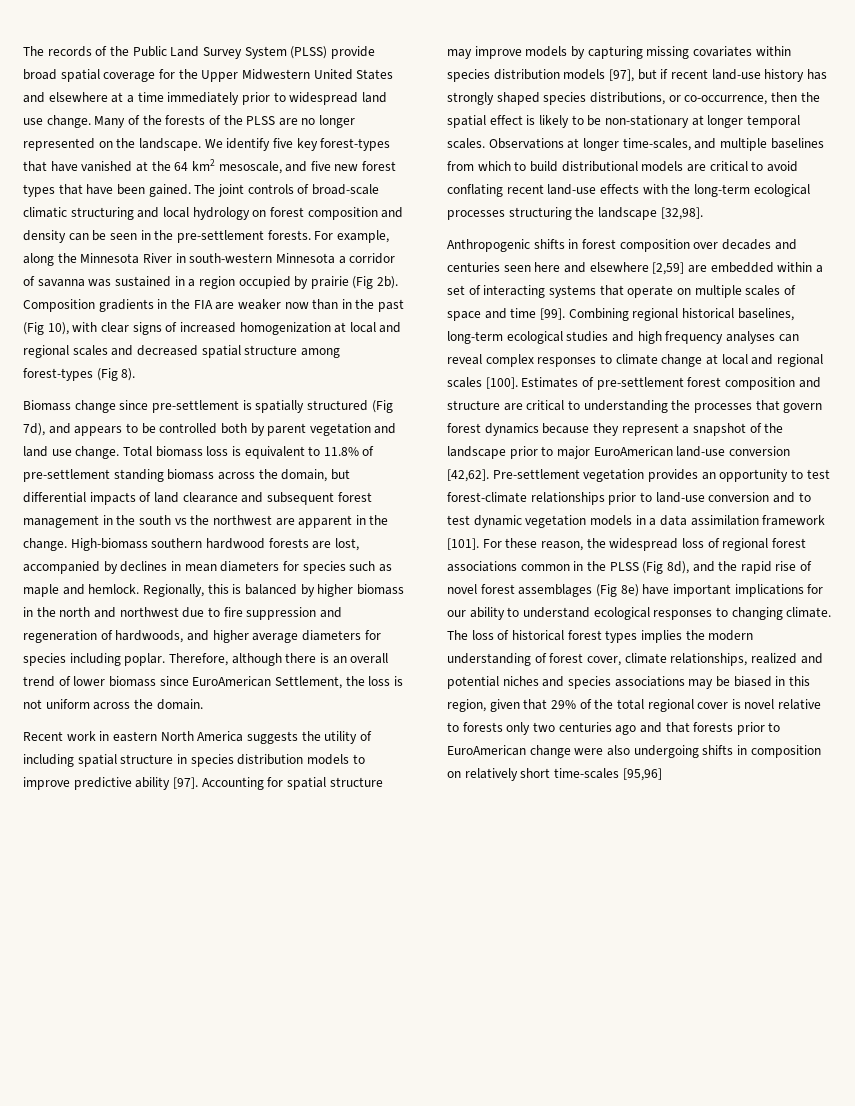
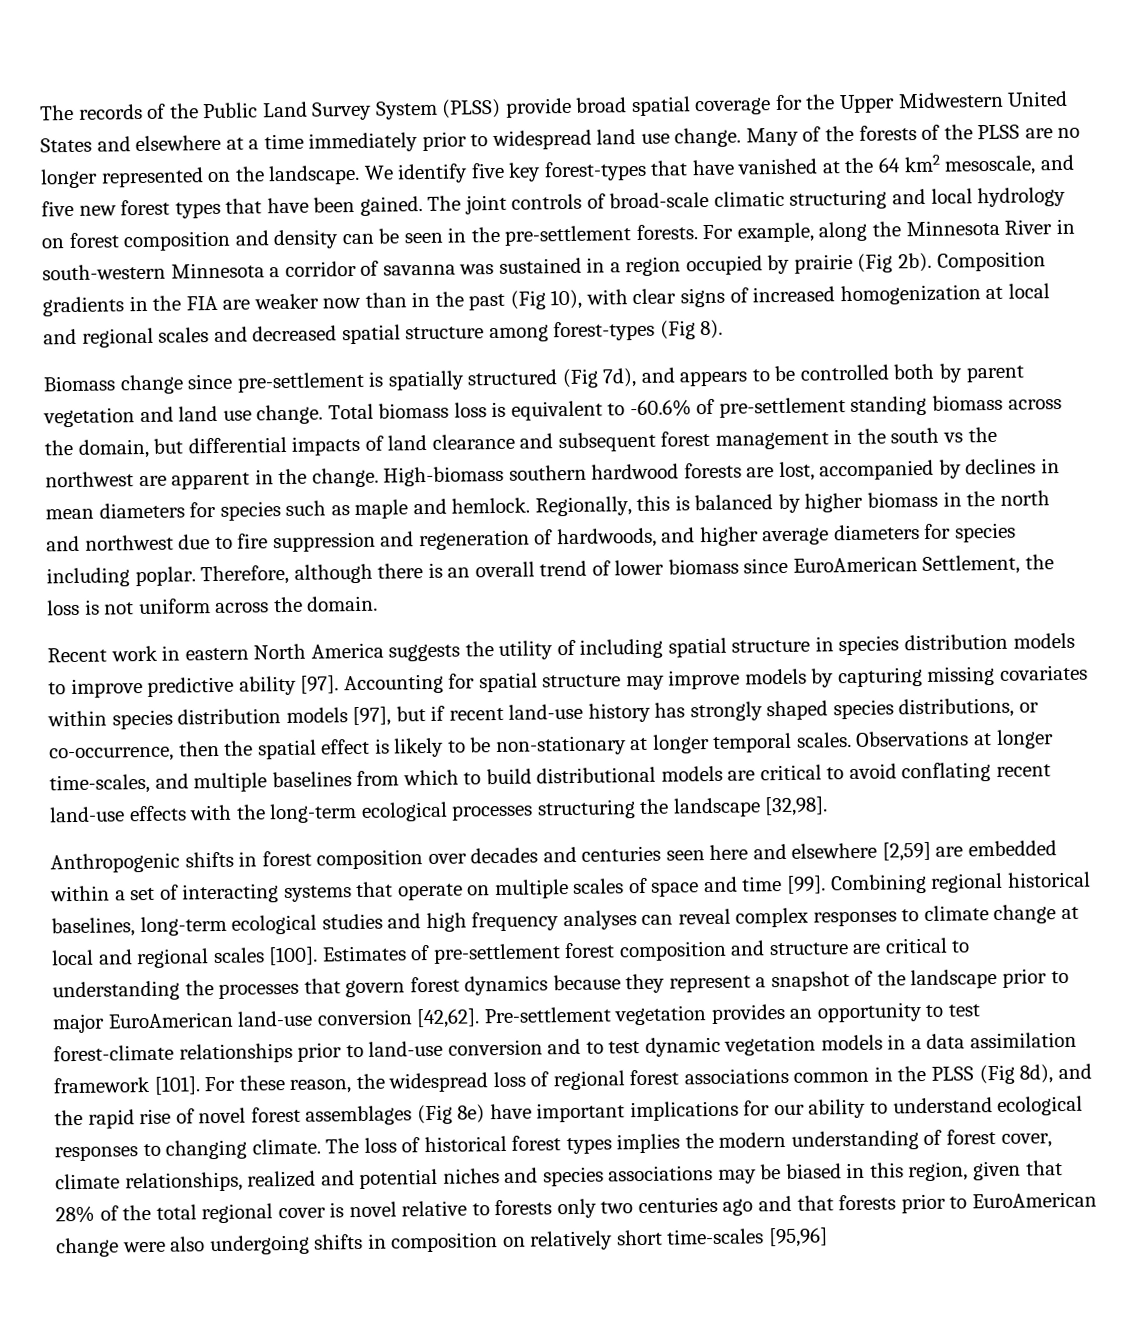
- Total biomass loss is equivalent to 11.8% of pre-settlement standing biomass across the domain, but differential impacts of land clearance and subsequent forest management in the south vs the northwest are apparent in the change.
+ Total biomass loss is equivalent to -60.6% of pre-settlement standing biomass across the domain, but differential impacts of land clearance and subsequent forest management in the south vs the northwest are apparent in the change.
- The loss of historical forest types implies the modern understanding of forest cover, climate relationships, realized and potential niches and species associations may be biased in this region, given that 29% of the total regional cover is novel relative to forests only two centuries ago and that forests prior to EuroAmerican change were also undergoing shifts in composition on relatively short time-scales [95,96]
+ The loss of historical forest types implies the modern understanding of forest cover, climate relationships, realized and potential niches and species associations may be biased in this region, given that 28% of the total regional cover is novel relative to forests only two centuries ago and that forests prior to EuroAmerican change were also undergoing shifts in composition on relatively short time-scales [95,96]

